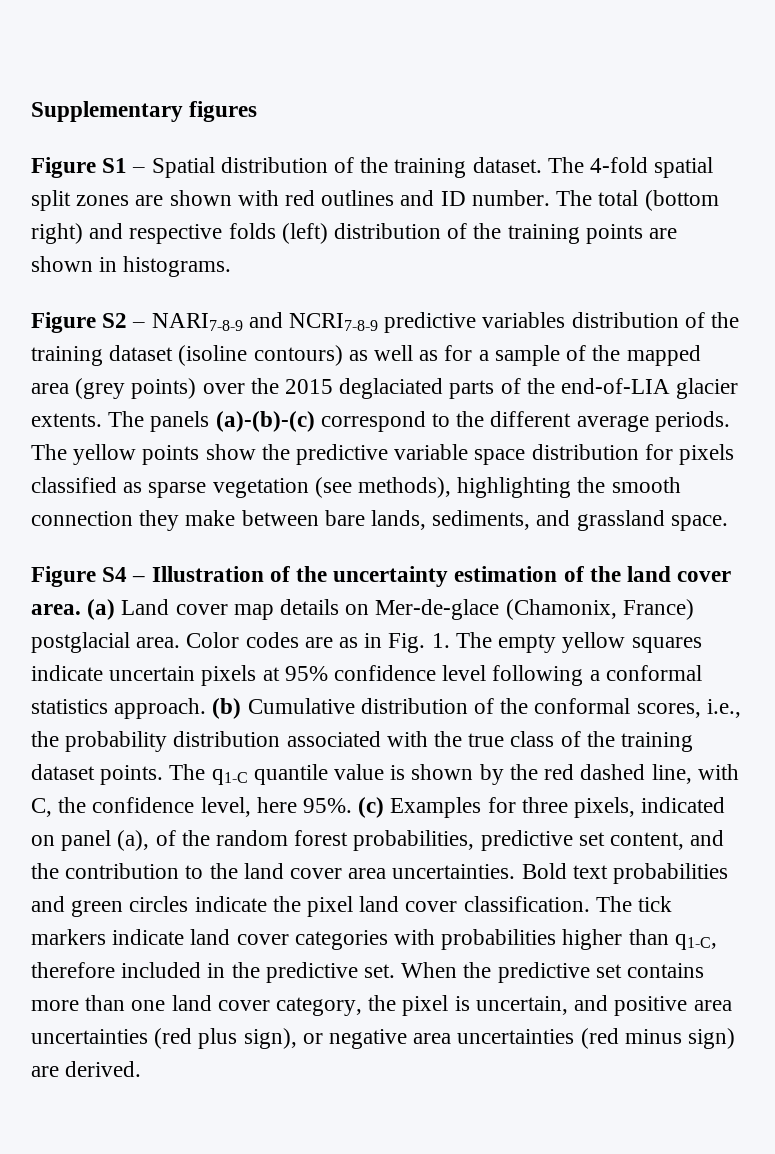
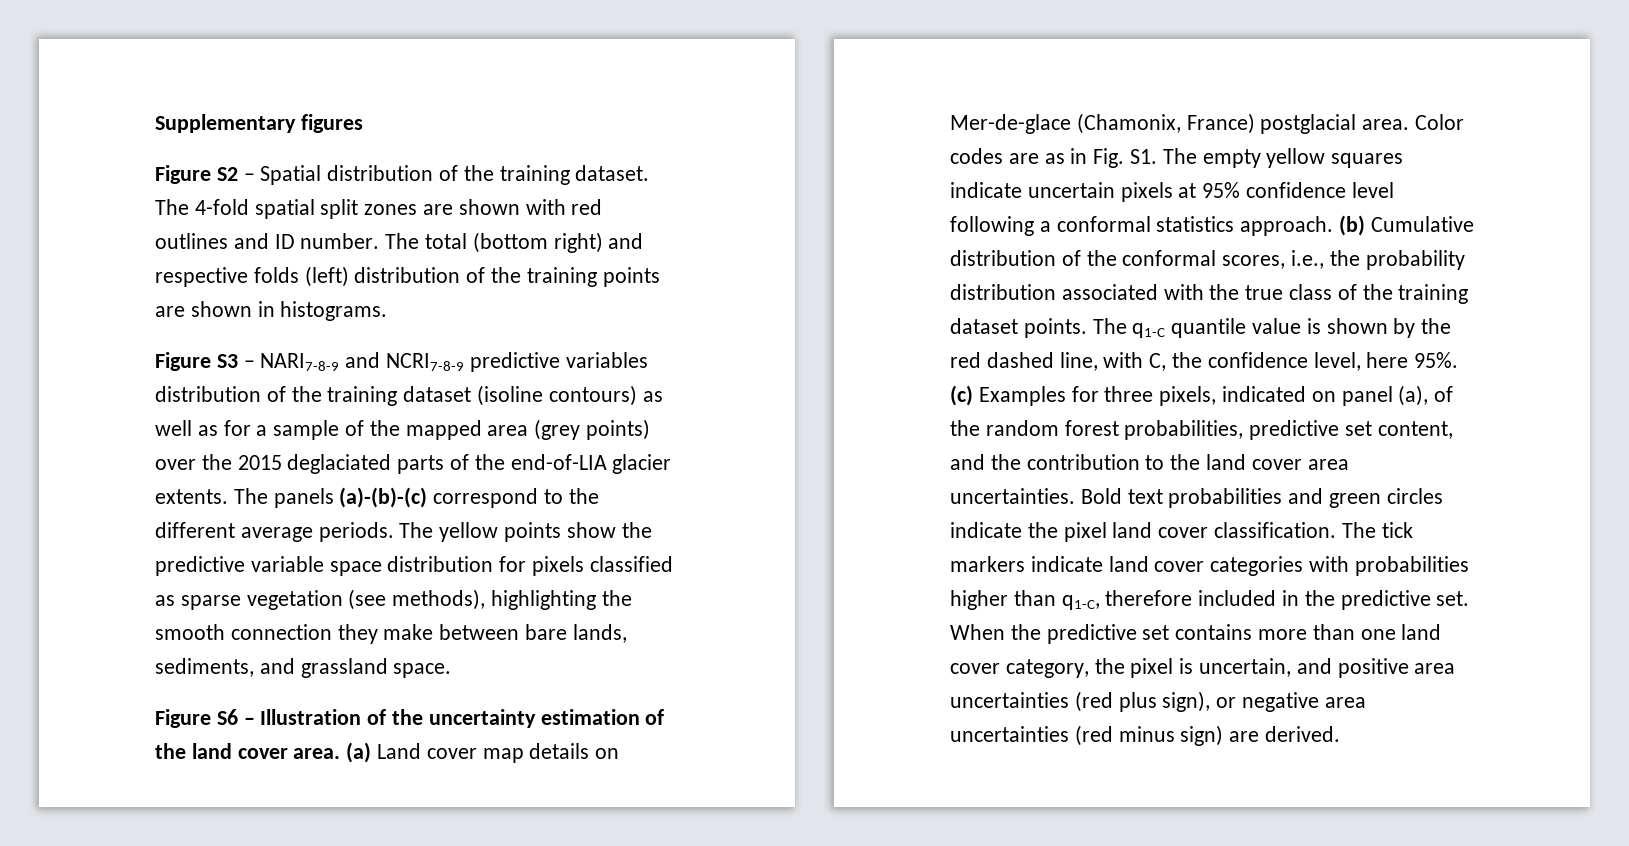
- Figure S1 – Spatial distribution of the training dataset.
+ Figure S2 – Spatial distribution of the training dataset.
- Figure S2 – NARI7-8-9 and NCRI7-8-9 predictive variables distribution of the training dataset (isoline contours) as well as for a sample of the mapped area (grey points) over the 2015 deglaciated parts of the end-of-LIA glacier extents.
+ Figure S3 – NARI7-8-9 and NCRI7-8-9 predictive variables distribution of the training dataset (isoline contours) as well as for a sample of the mapped area (grey points) over the 2015 deglaciated parts of the end-of-LIA glacier extents.
- Figure S4 – Illustration of the uncertainty estimation of the land cover area.
+ Figure S6 – Illustration of the uncertainty estimation of the land cover area.
- Color codes are as in Fig. 1. The empty yellow squares indicate uncertain pixels at 95% confidence level following a conformal statistics approach.
+ Color codes are as in Fig. S1. The empty yellow squares indicate uncertain pixels at 95% confidence level following a conformal statistics approach.

